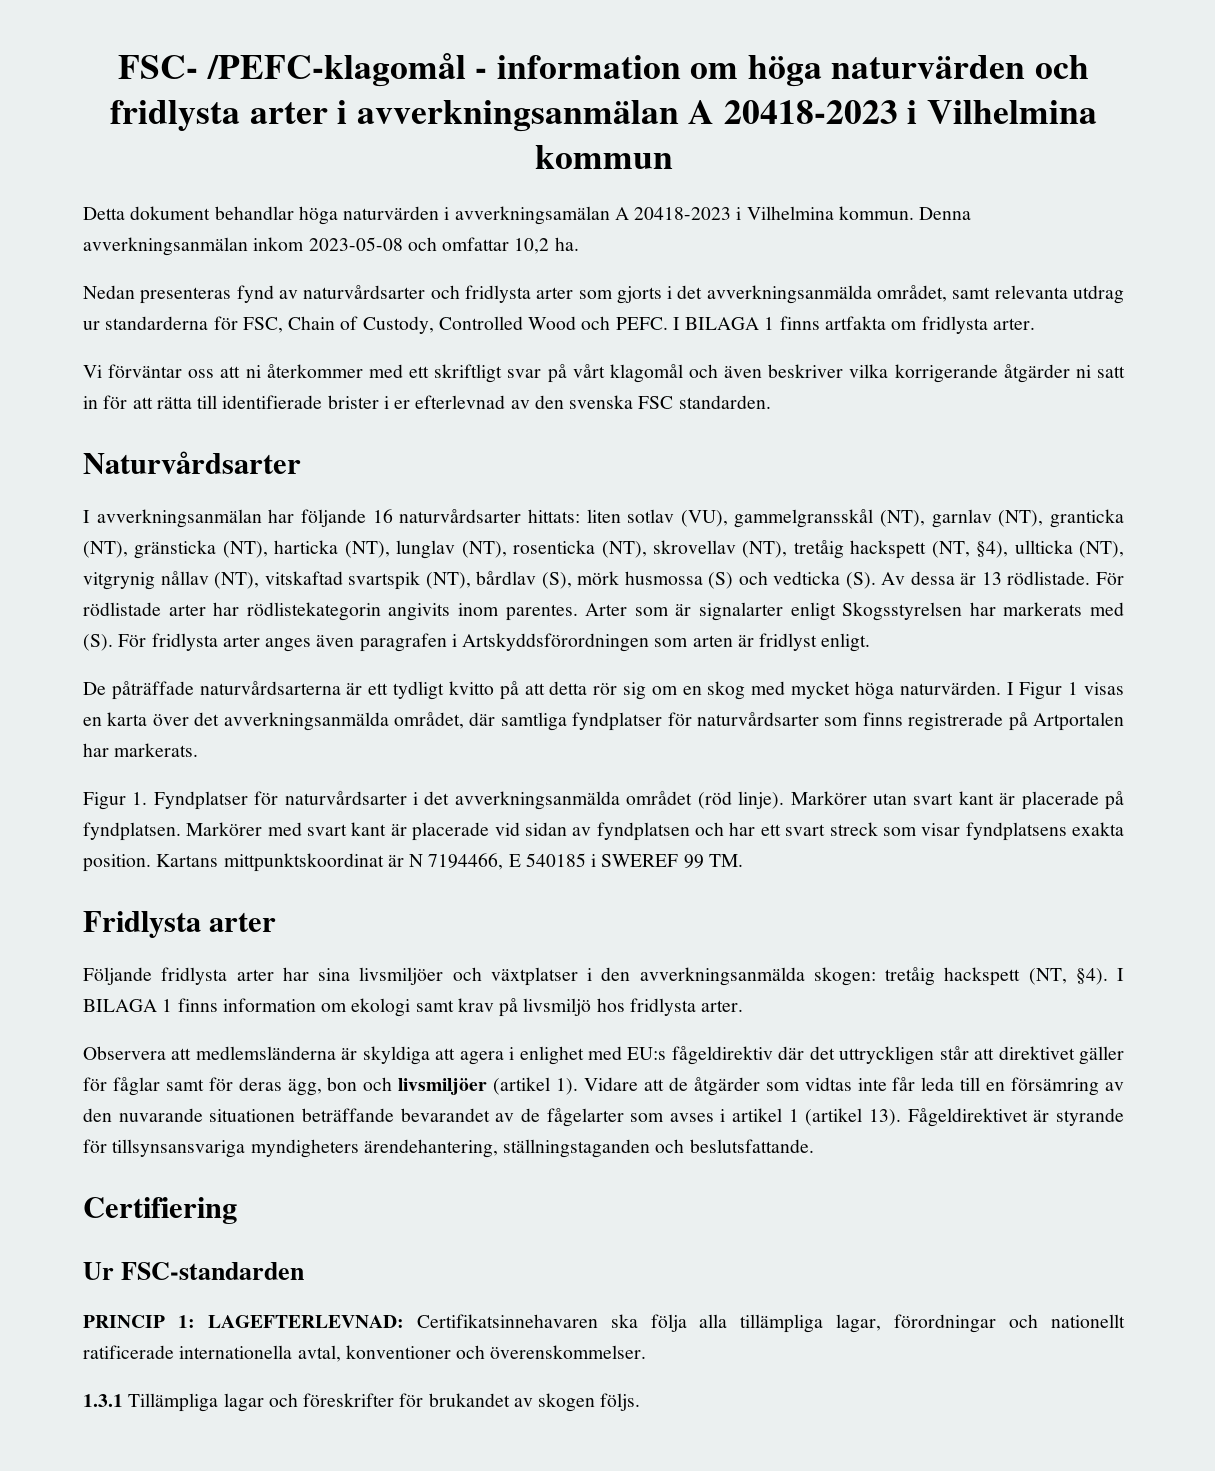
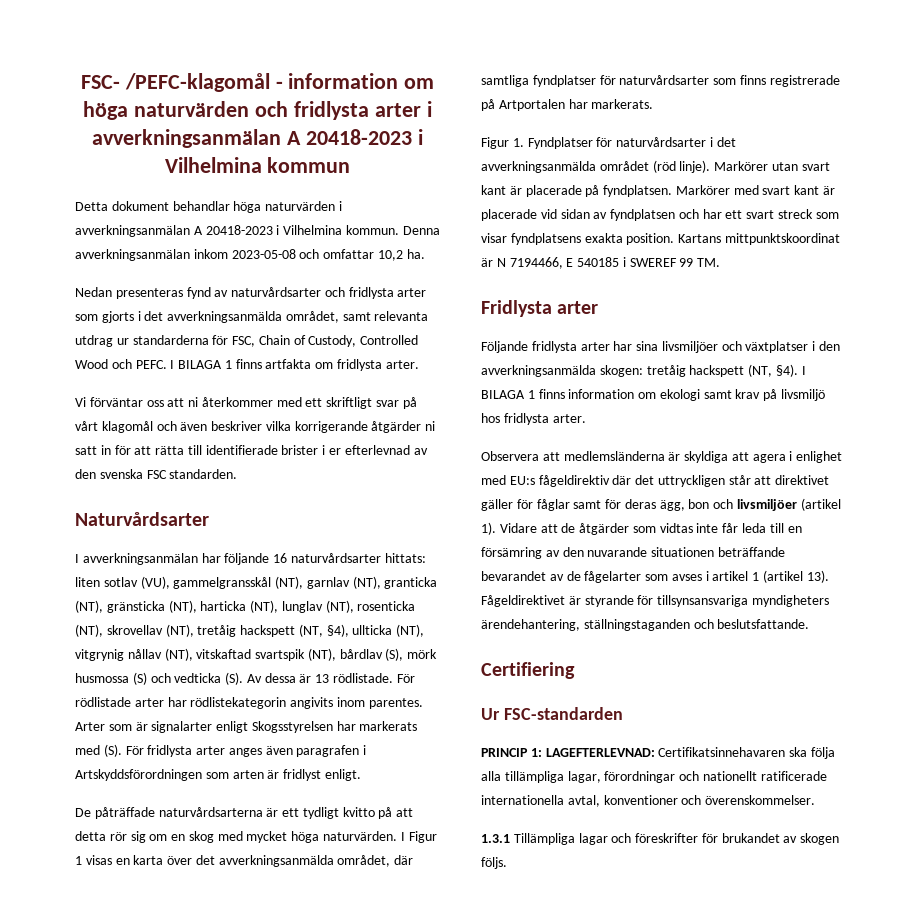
- Detta dokument behandlar höga naturvärden i avverkningsamälan A 20418-2023 i Vilhelmina kommun.
+ Detta dokument behandlar höga naturvärden i avverkningsanmälan A 20418-2023 i Vilhelmina kommun.

